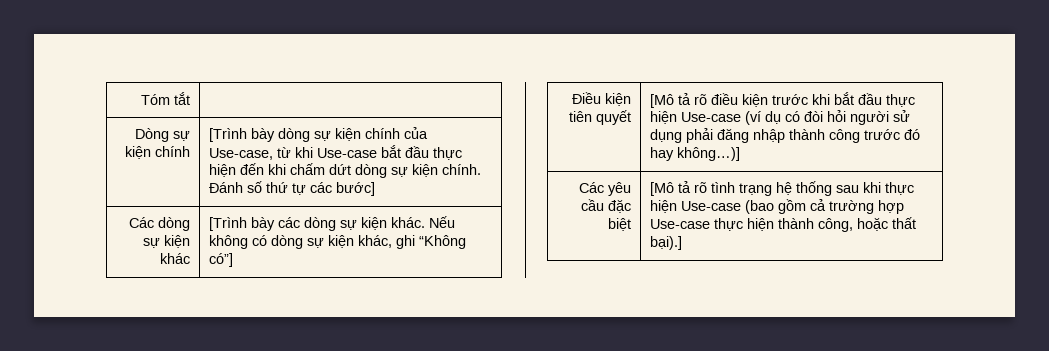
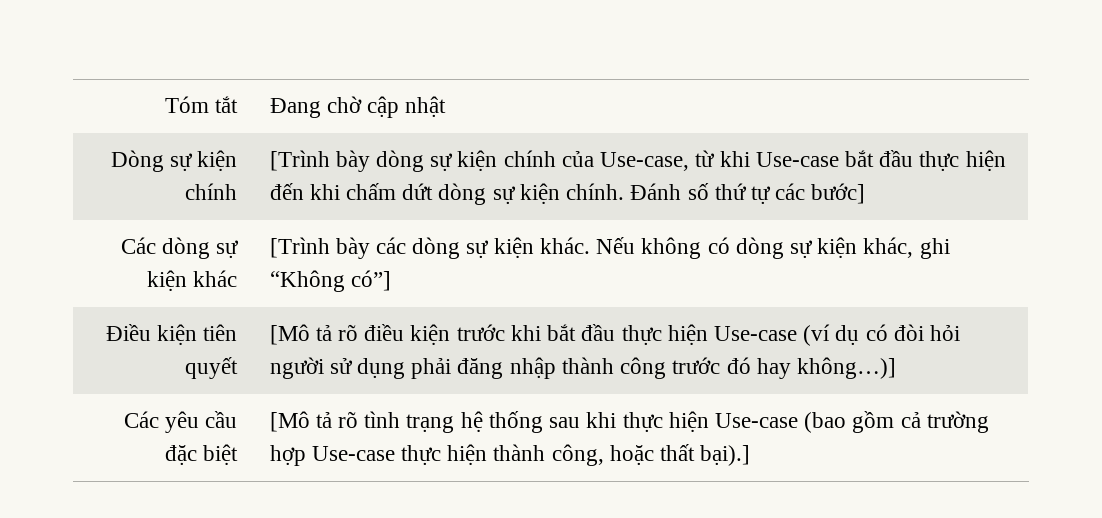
- Tóm tắt |
+ Tóm tắt | Đang chờ cập nhật

